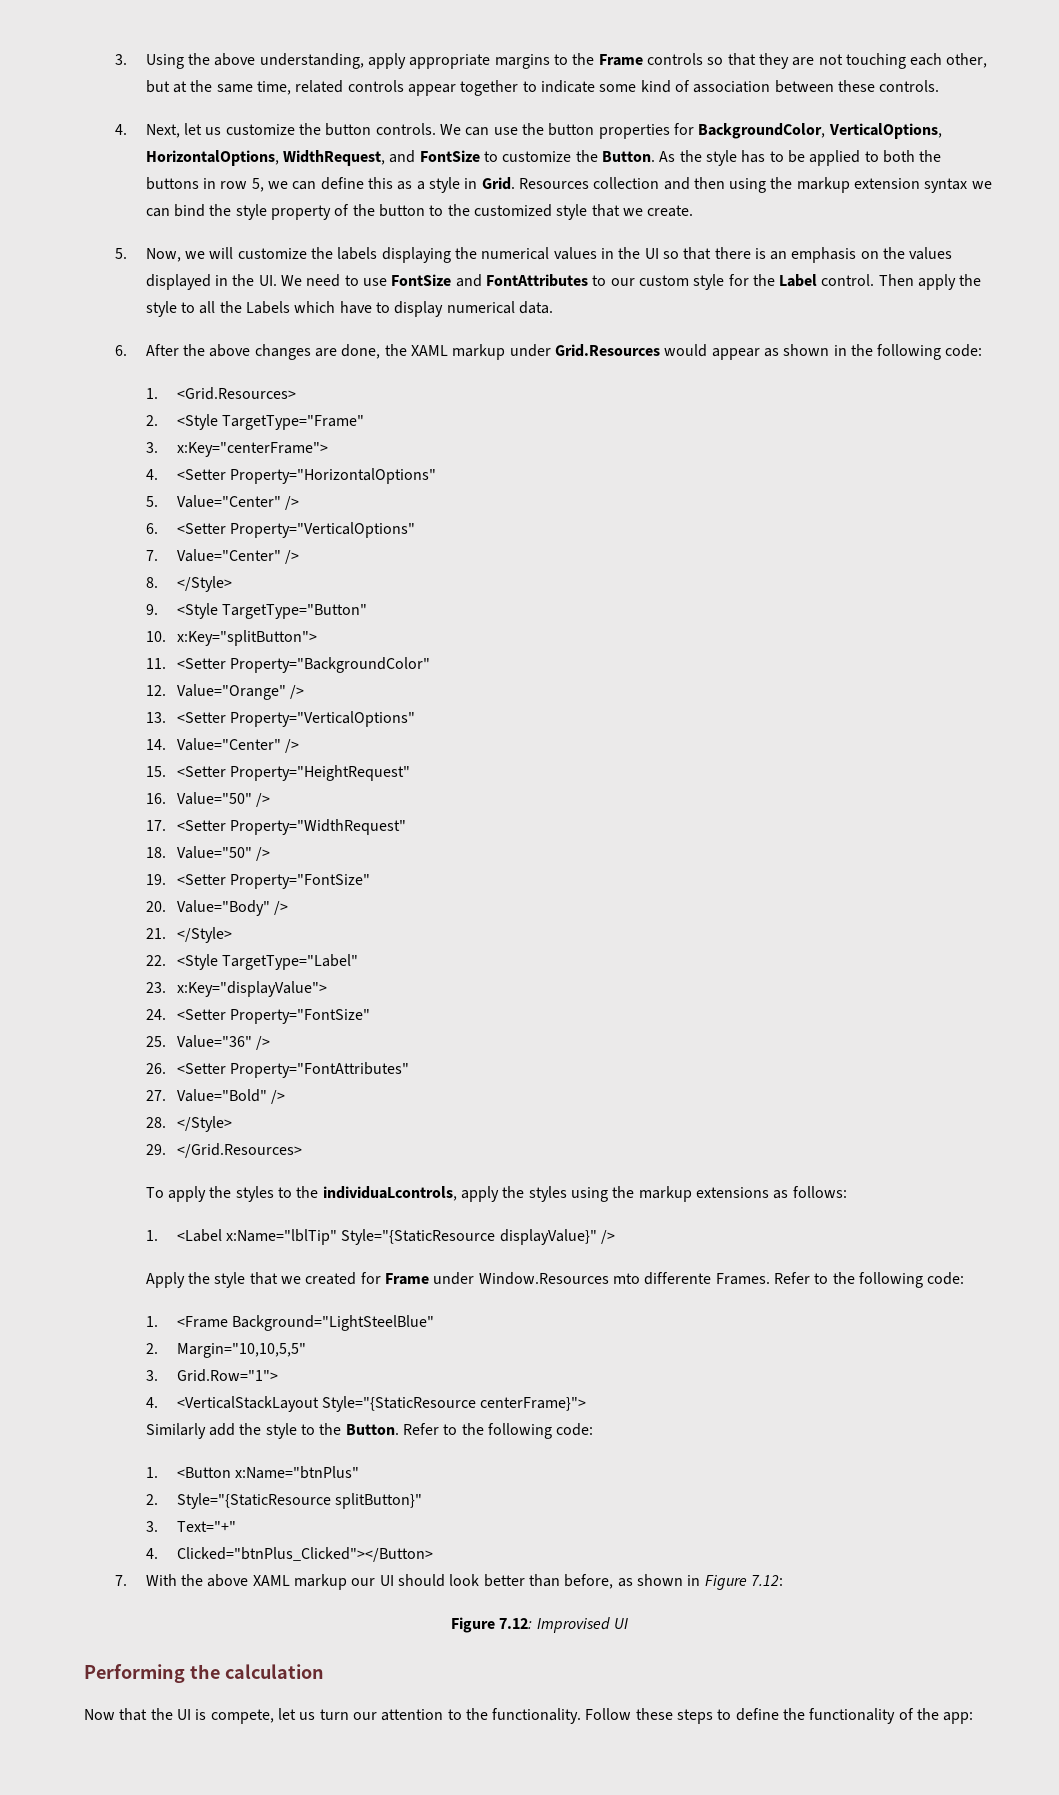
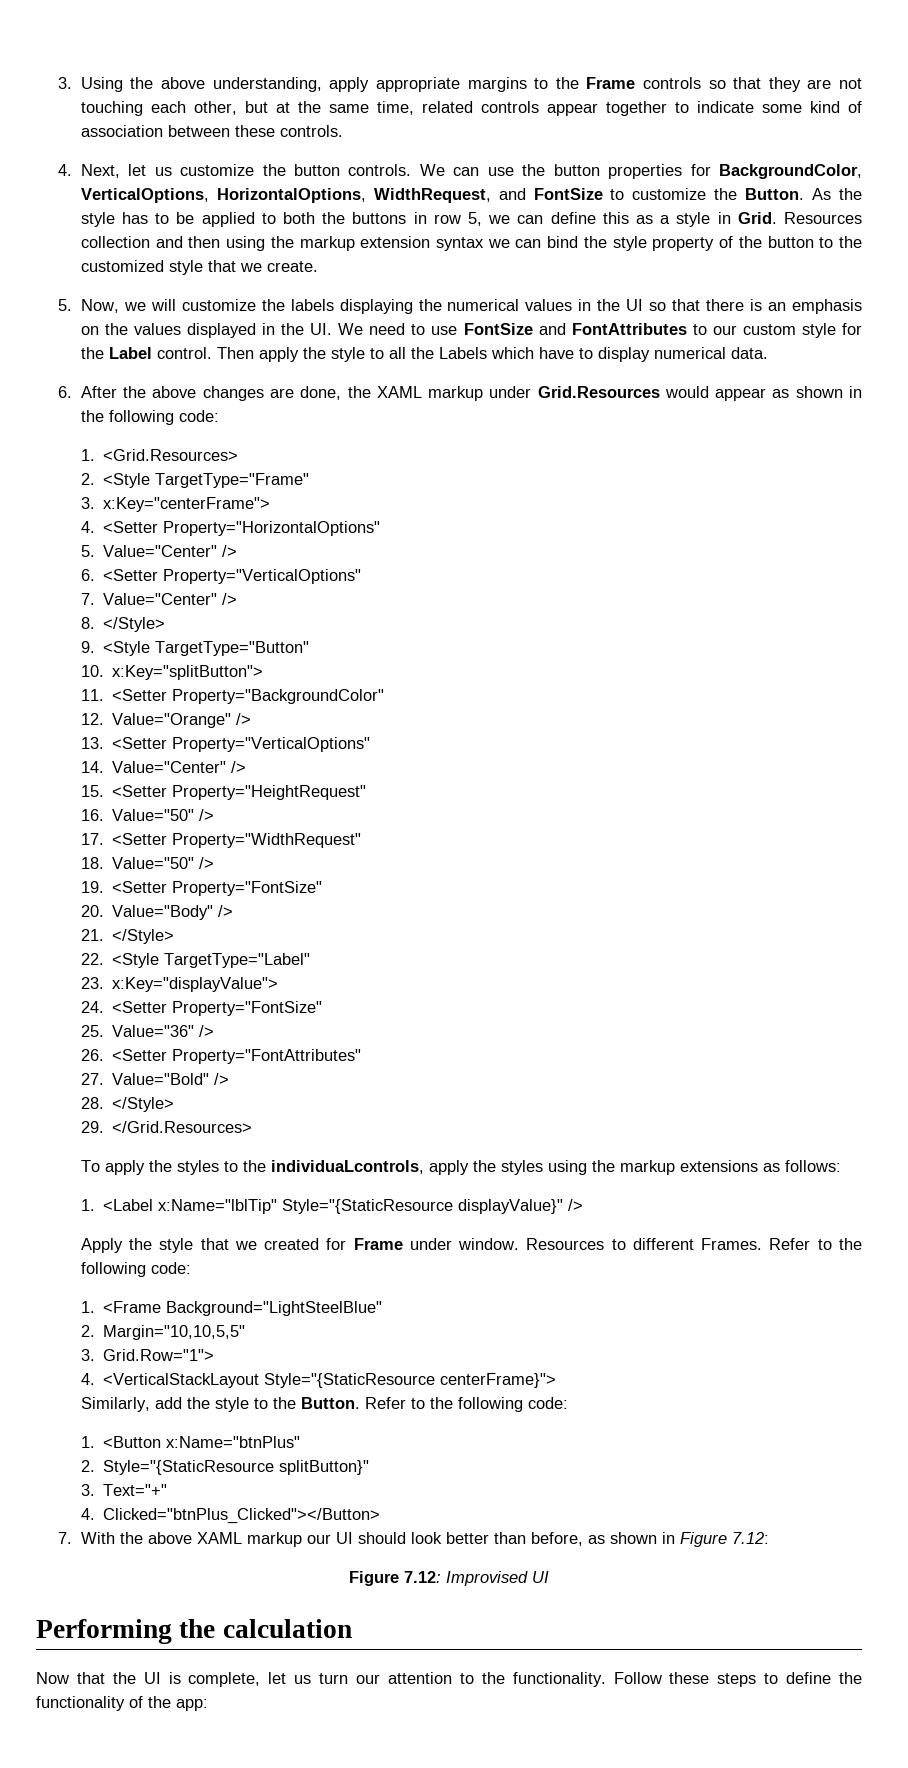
- Apply the style that we created for Frame under Window.Resources mto differente Frames.
+ Apply the style that we created for Frame under window. Resources to different Frames.
- Similarly add the style to the Button.
+ Similarly, add the style to the Button.
- Now that the UI is compete, let us turn our attention to the functionality.
+ Now that the UI is complete, let us turn our attention to the functionality.

